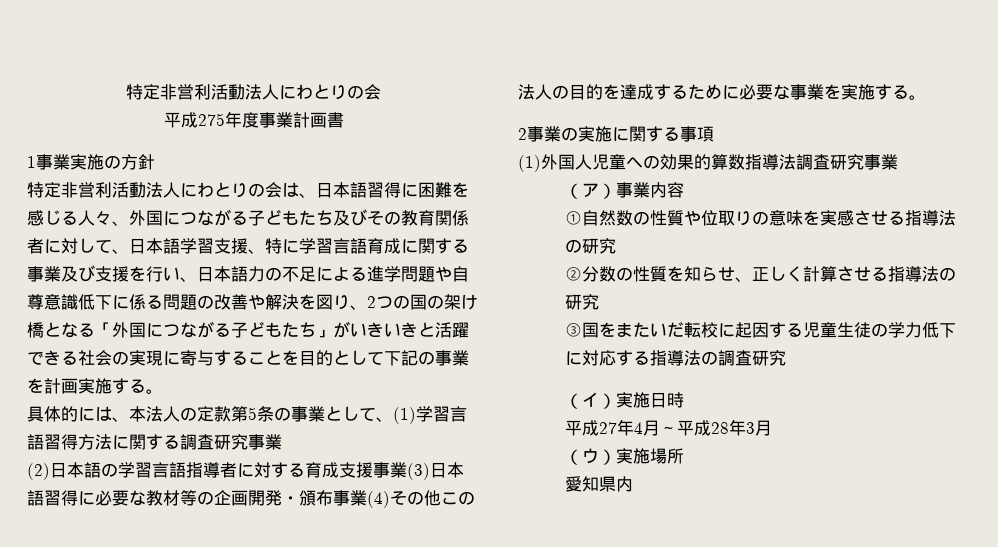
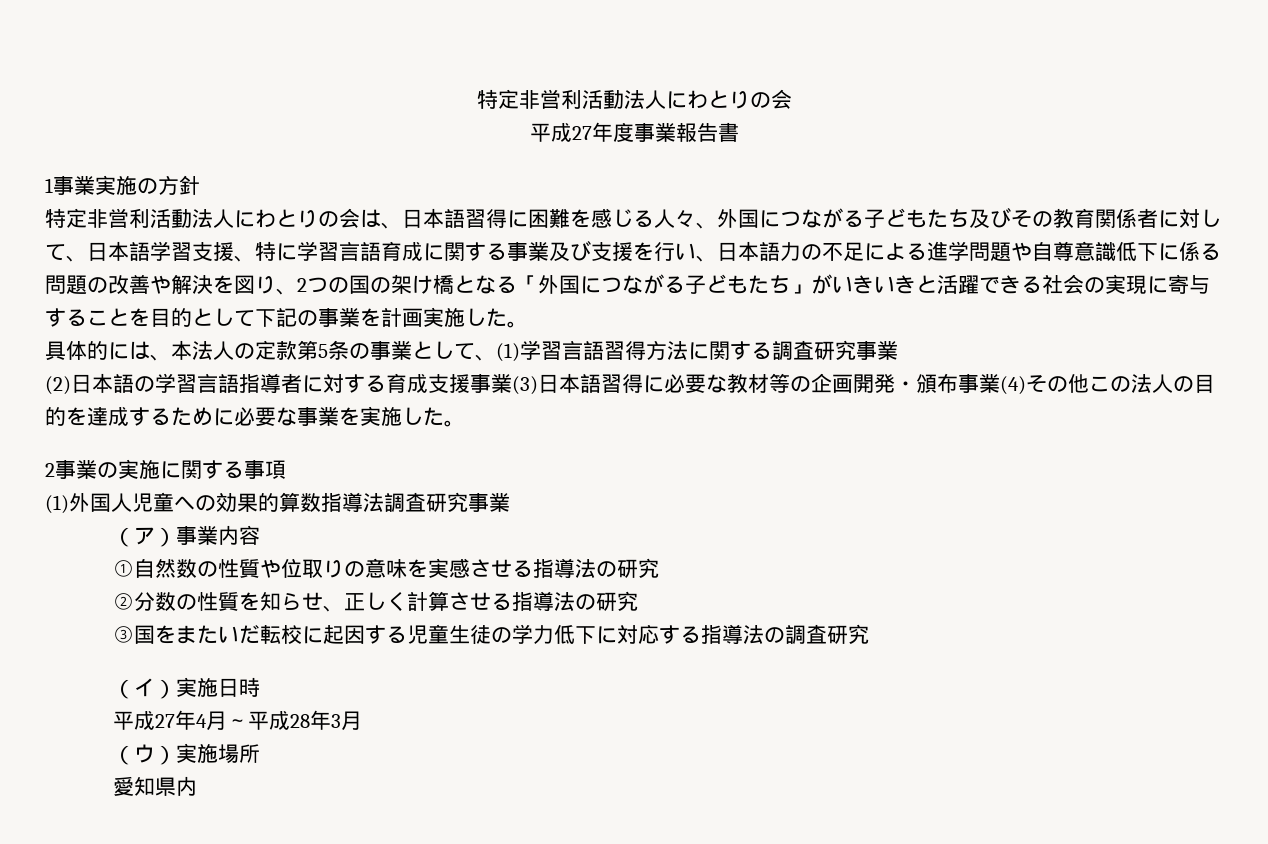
- 平成275年度事業計画書
+ 平成27年度事業報告書
- 特定非営利活動法人にわとりの会は、日本語習得に困難を感じる人々、外国につながる子どもたち及びその教育関係者に対して、日本語学習支援、特に学習言語育成に関する事業及び支援を行い、日本語力の不足による進学問題や自尊意識低下に係る問題の改善や解決を図り、2つの国の架け橋となる「外国につながる子どもたち」がいきいきと活躍できる社会の実現に寄与することを目的として下記の事業を計画実施する。
+ 特定非営利活動法人にわとりの会は、日本語習得に困難を感じる人々、外国につながる子どもたち及びその教育関係者に対して、日本語学習支援、特に学習言語育成に関する事業及び支援を行い、日本語力の不足による進学問題や自尊意識低下に係る問題の改善や解決を図り、2つの国の架け橋となる「外国につながる子どもたち」がいきいきと活躍できる社会の実現に寄与することを目的として下記の事業を計画実施した。
- (2)日本語の学習言語指導者に対する育成支援事業(3)日本語習得に必要な教材等の企画開発・頒布事業(4)その他この法人の目的を達成するために必要な事業を実施する。
+ (2)日本語の学習言語指導者に対する育成支援事業(3)日本語習得に必要な教材等の企画開発・頒布事業(4)その他この法人の目的を達成するために必要な事業を実施した。

